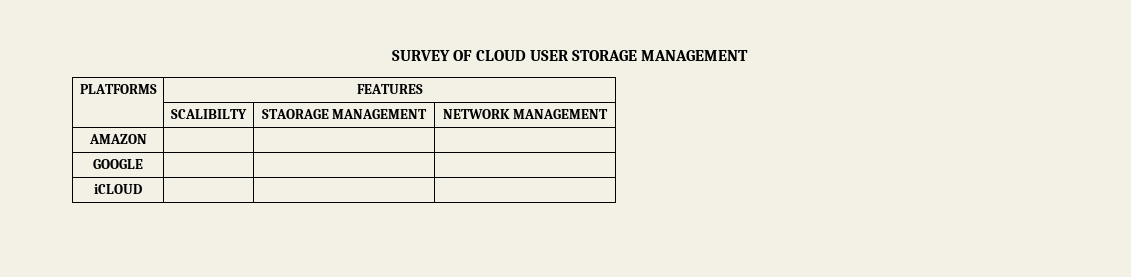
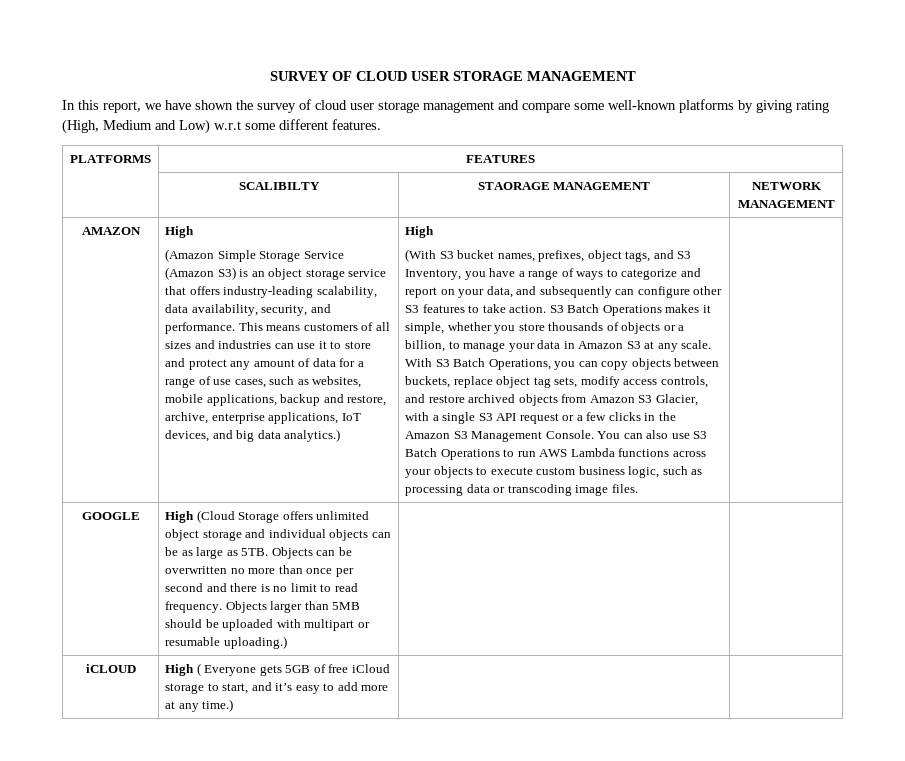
+ In this report, we have shown the survey of cloud user storage management and compare some well-known platforms by giving rating (High, Medium and Low) w.r.t some different features.
- AMAZON | | |
- GOOGLE | | |
- iCLOUD | | |
+ AMAZON | High
+ (Amazon Simple Storage Service (Amazon S3) is an object storage service that offers industry-leading scalability, data availability, security, and performance. This means customers of all sizes and industries can use it to store and protect any amount of data for a range of use cases, such as websites, mobile applications, backup and restore, archive, enterprise applications, IoT devices, and big data analytics.) | High
+ (With S3 bucket names, prefixes, object tags, and S3 Inventory, you have a range of ways to categorize and report on your data, and subsequently can configure other S3 features to take action. S3 Batch Operations makes it simple, whether you store thousands of objects or a billion, to manage your data in Amazon S3 at any scale. With S3 Batch Operations, you can copy objects between buckets, replace object tag sets, modify access controls, and restore archived objects from Amazon S3 Glacier, with a single S3 API request or a few clicks in the Amazon S3 Management Console. You can also use S3 Batch Operations to run AWS Lambda functions across your objects to execute custom business logic, such as processing data or transcoding image files. |
+ GOOGLE | High (Cloud Storage offers unlimited object storage and individual objects can be as large as 5TB. Objects can be overwritten no more than once per second and there is no limit to read frequency. Objects larger than 5MB should be uploaded with multipart or resumable uploading.) | |
+ iCLOUD | High ( Everyone gets 5GB of free iCloud storage to start, and it’s easy to add more at any time.) | |

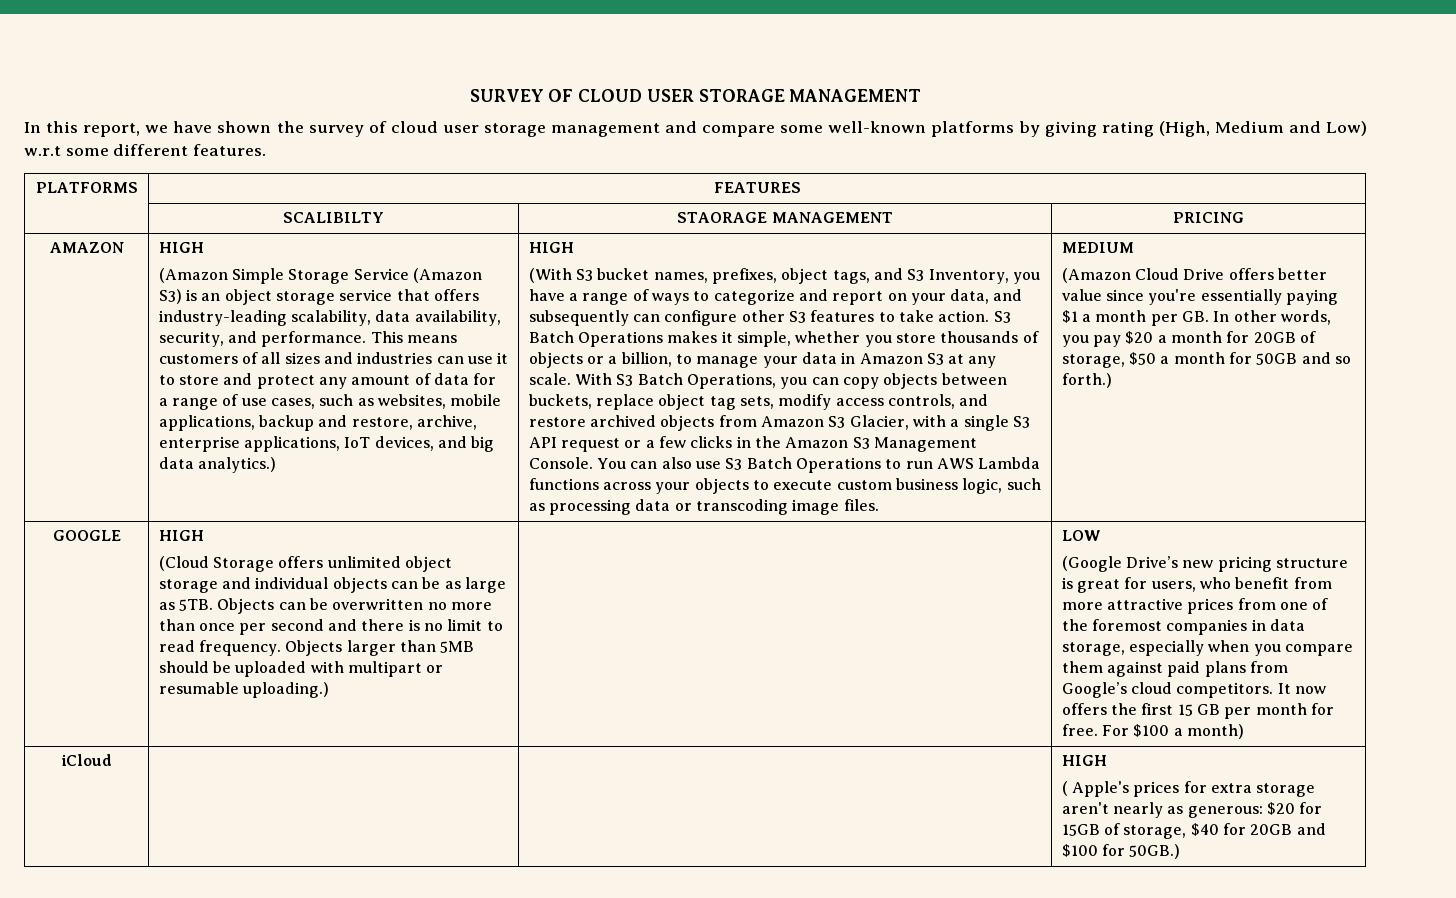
- | SCALIBILTY | STAORAGE MANAGEMENT | NETWORK MANAGEMENT
+ | SCALIBILTY | STAORAGE MANAGEMENT | PRICING
- AMAZON | High
+ AMAZON | HIGH
- This means customers of all sizes and industries can use it to store and protect any amount of data for a range of use cases, such as websites, mobile applications, backup and restore, archive, enterprise applications, IoT devices, and big data analytics.) | High
+ This means customers of all sizes and industries can use it to store and protect any amount of data for a range of use cases, such as websites, mobile applications, backup and restore, archive, enterprise applications, IoT devices, and big data analytics.) | HIGH
+ MEDIUM
+ (Amazon Cloud Drive offers better value since you're essentially paying $1 a month per GB. In other words, you pay $20 a month for 20GB of storage, $50 a month for 50GB and so forth.)
- GOOGLE | High (Cloud Storage offers unlimited object storage and individual objects can be as large as 5TB.
+ GOOGLE | HIGH
+ (Cloud Storage offers unlimited object storage and individual objects can be as large as 5TB.
- iCLOUD | High ( Everyone gets 5GB of free iCloud storage to start, and it’s easy to add more at any time.) | |
+ LOW
+ (Google Drive’s new pricing structure is great for users, who benefit from more attractive prices from one of the foremost companies in data storage, especially when you compare them against paid plans from Google’s cloud competitors. It now offers the first 15 GB per month for free. For $100 a month)
+ iCloud | | | HIGH
+ ( Apple's prices for extra storage aren't nearly as generous: $20 for 15GB of storage, $40 for 20GB and $100 for 50GB.)

